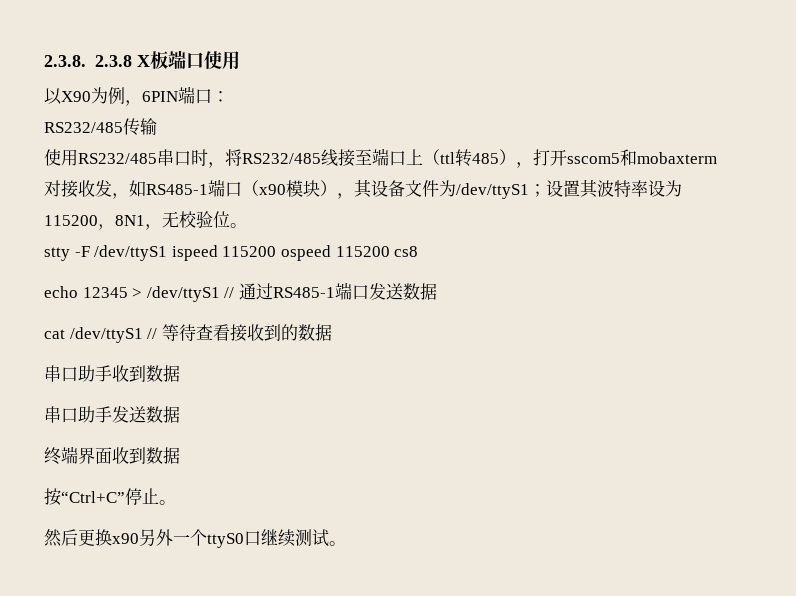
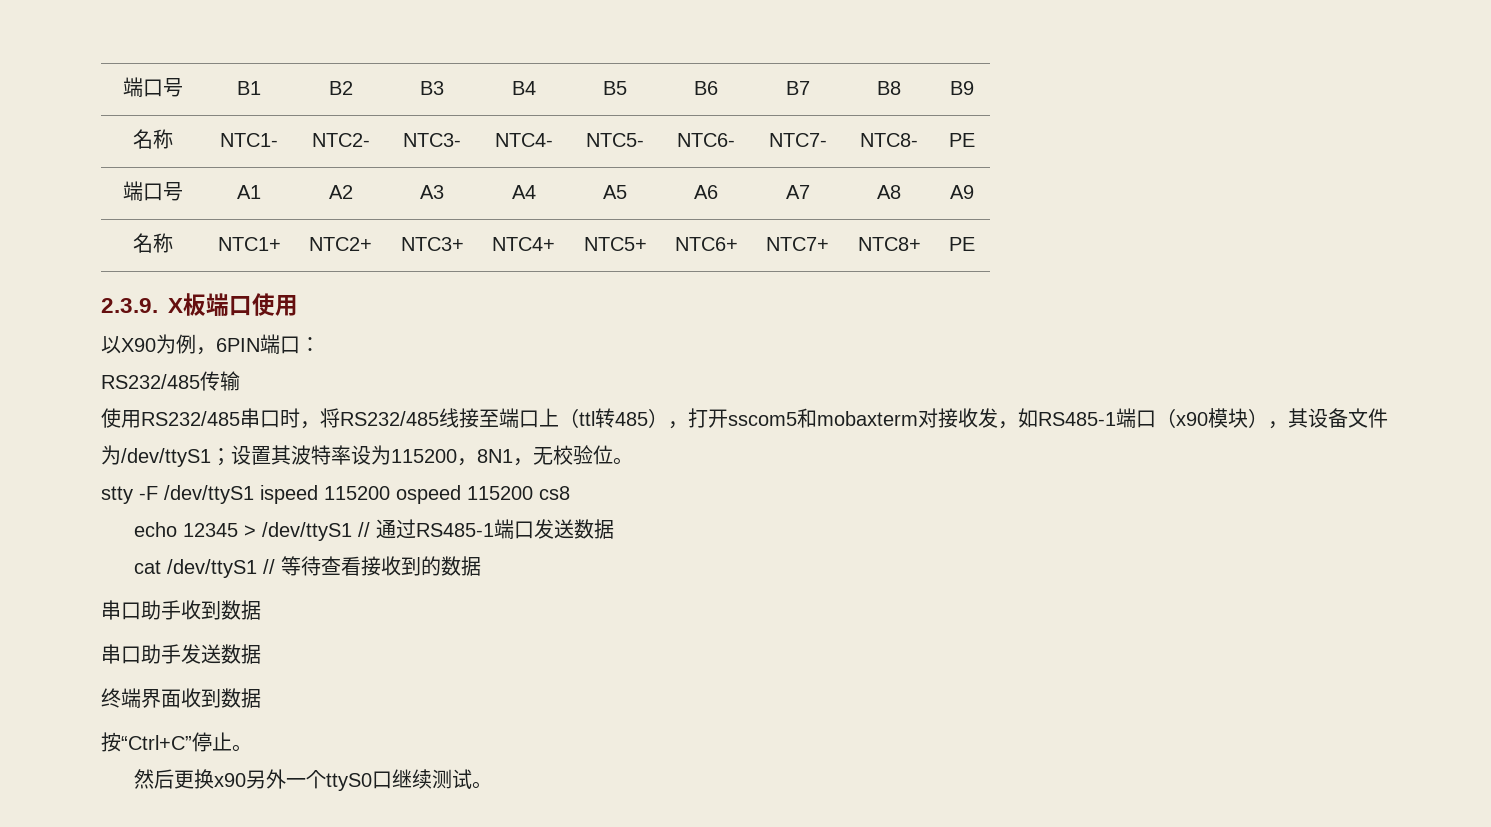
- 2.3.8. 2.3.8 X板端口使用
+ 端口号 | B1 | B2 | B3 | B4 | B5 | B6 | B7 | B8 | B9
+ 名称 | NTC1- | NTC2- | NTC3- | NTC4- | NTC5- | NTC6- | NTC7- | NTC8- | PE
+ 端口号 | A1 | A2 | A3 | A4 | A5 | A6 | A7 | A8 | A9
+ 名称 | NTC1+ | NTC2+ | NTC3+ | NTC4+ | NTC5+ | NTC6+ | NTC7+ | NTC8+ | PE
+ 2.3.9. X板端口使用

